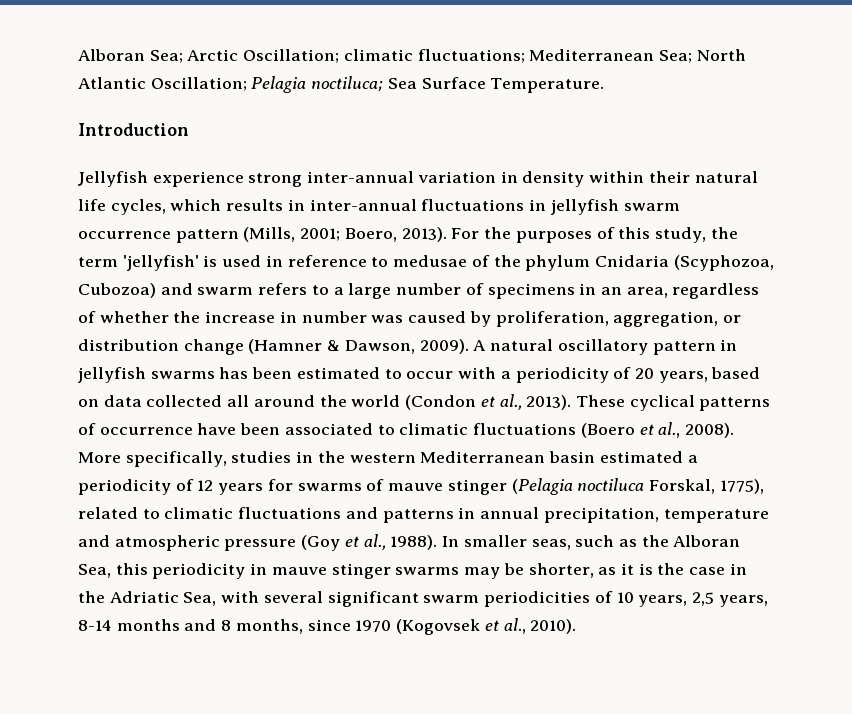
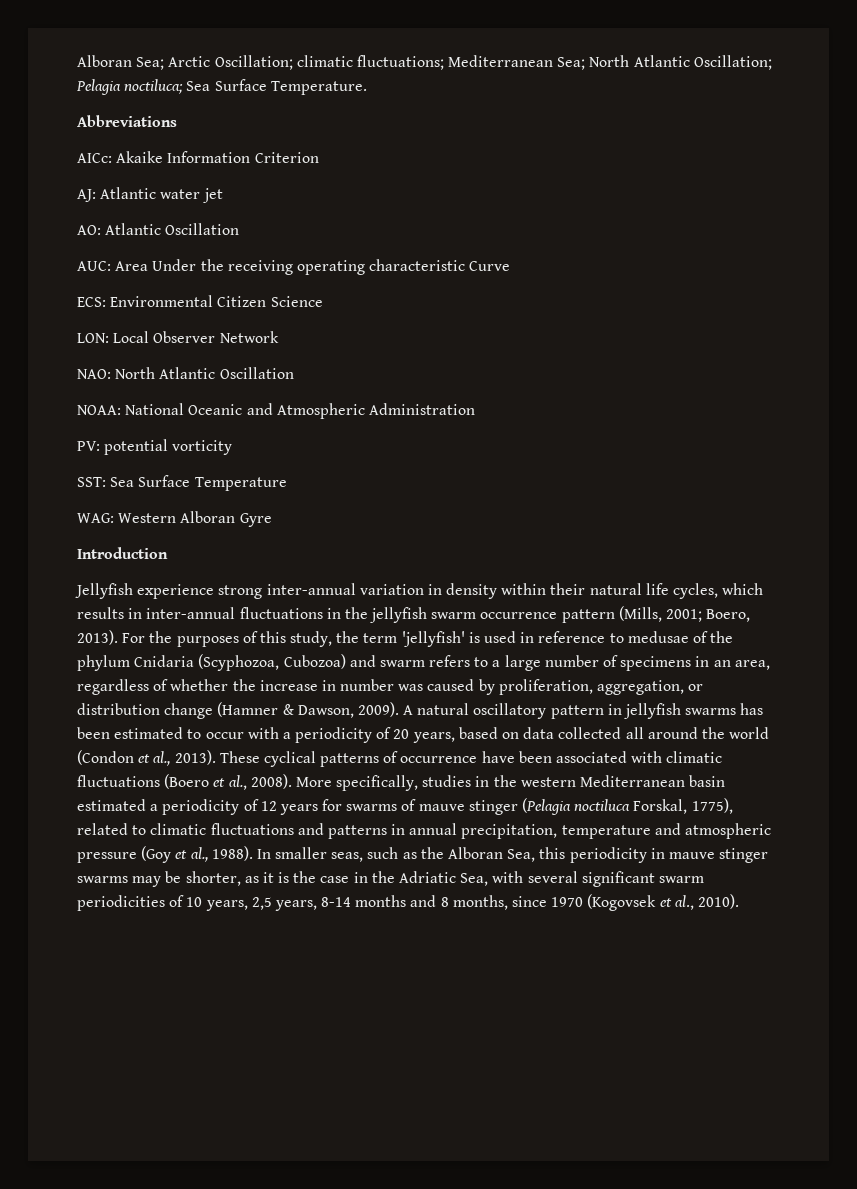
+ Abbreviations
+ AICc: Akaike Information Criterion
+ AJ: Atlantic water jet
+ AO: Atlantic Oscillation
+ AUC: Area Under the receiving operating characteristic Curve
+ ECS: Environmental Citizen Science
+ LON: Local Observer Network
+ NAO: North Atlantic Oscillation
+ NOAA: National Oceanic and Atmospheric Administration
+ PV: potential vorticity
+ SST: Sea Surface Temperature
+ WAG: Western Alboran Gyre
- Jellyfish experience strong inter-annual variation in density within their natural life cycles, which results in inter-annual fluctuations in jellyfish swarm occurrence pattern (Mills, 2001; Boero, 2013).
+ Jellyfish experience strong inter-annual variation in density within their natural life cycles, which results in inter-annual fluctuations in the jellyfish swarm occurrence pattern (Mills, 2001; Boero, 2013).
- These cyclical patterns of occurrence have been associated to climatic fluctuations (Boero et al., 2008).
+ These cyclical patterns of occurrence have been associated with climatic fluctuations (Boero et al., 2008).

